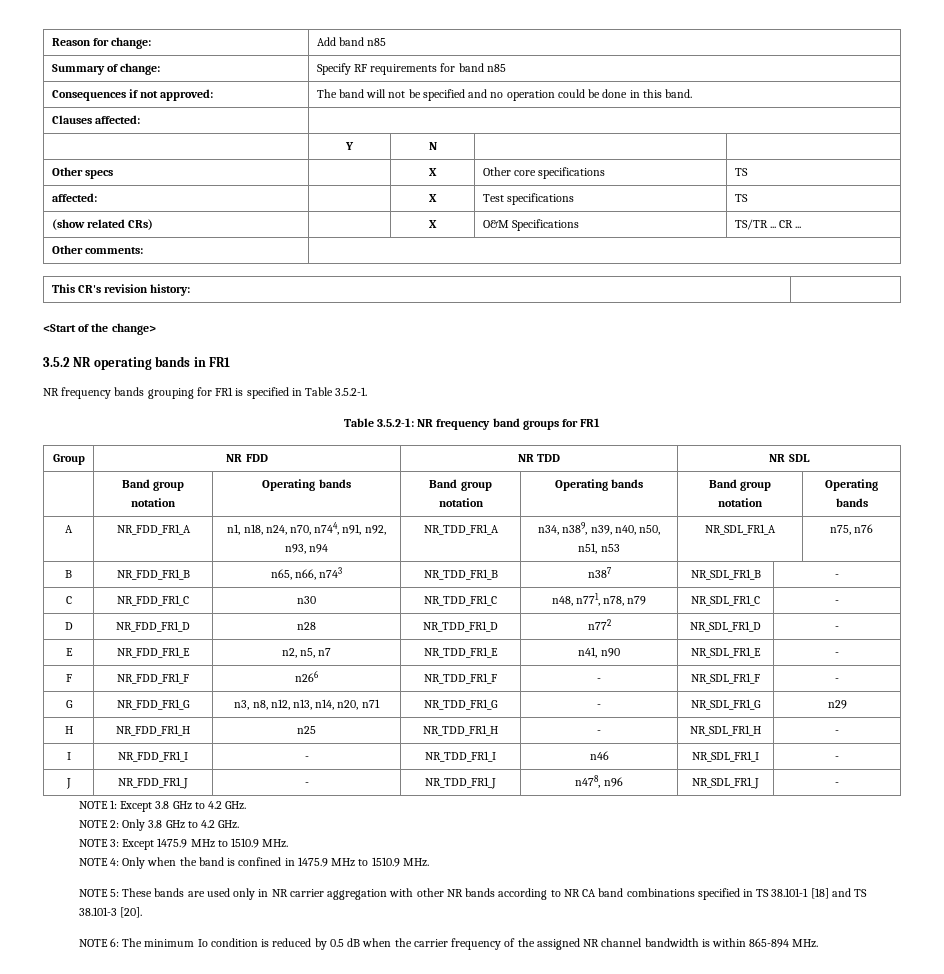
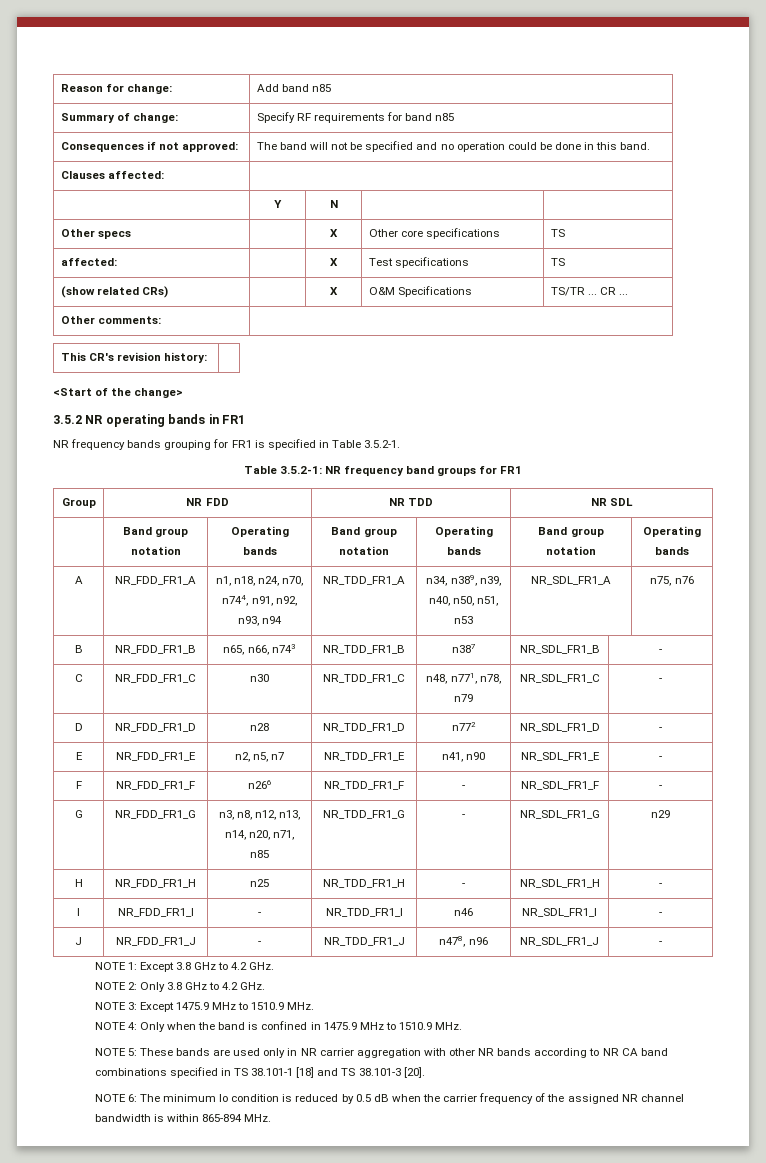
- G | NR_FDD_FR1_G | n3, n8, n12, n13, n14, n20, n71 | NR_TDD_FR1_G | - | NR_SDL_FR1_G | n29
+ G | NR_FDD_FR1_G | n3, n8, n12, n13, n14, n20, n71, n85 | NR_TDD_FR1_G | - | NR_SDL_FR1_G | n29

